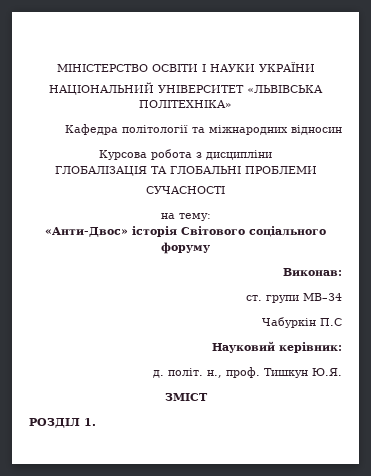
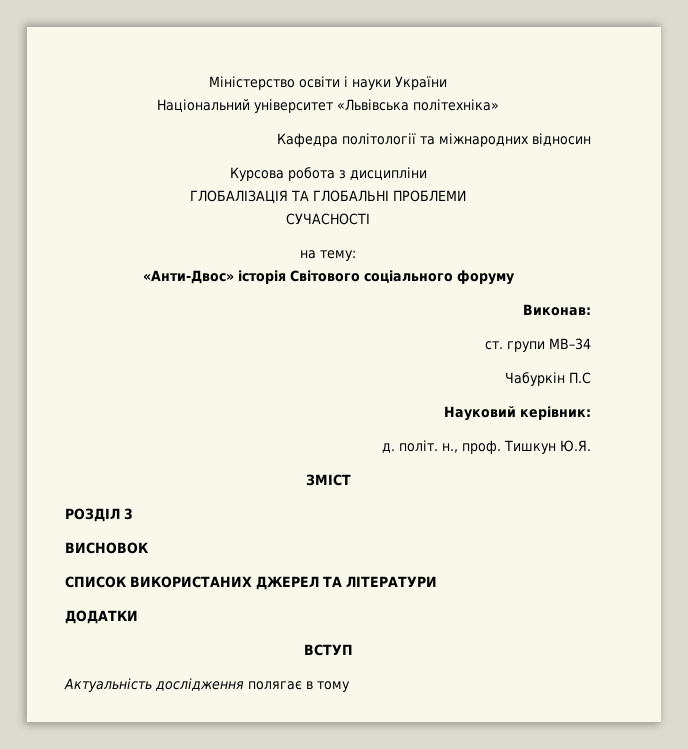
- МІНІСТЕРСТВО ОСВІТИ І НАУКИ УКРАЇНИ
- НАЦІОНАЛЬНИЙ УНІВЕРСИТЕТ «ЛЬВІВСЬКА ПОЛІТЕХНІКА»
+ Міністерство освіти і науки України
+ Національний університет «Львівська політехніка»
- РОЗДІЛ 1.
+ РОЗДІЛ 3
+ ВИСНОВОК
+ СПИСОК ВИКОРИСТАНИХ ДЖЕРЕЛ ТА ЛІТЕРАТУРИ
+ ДОДАТКИ
+ ВСТУП
+ Актуальність дослідження полягає в тому

